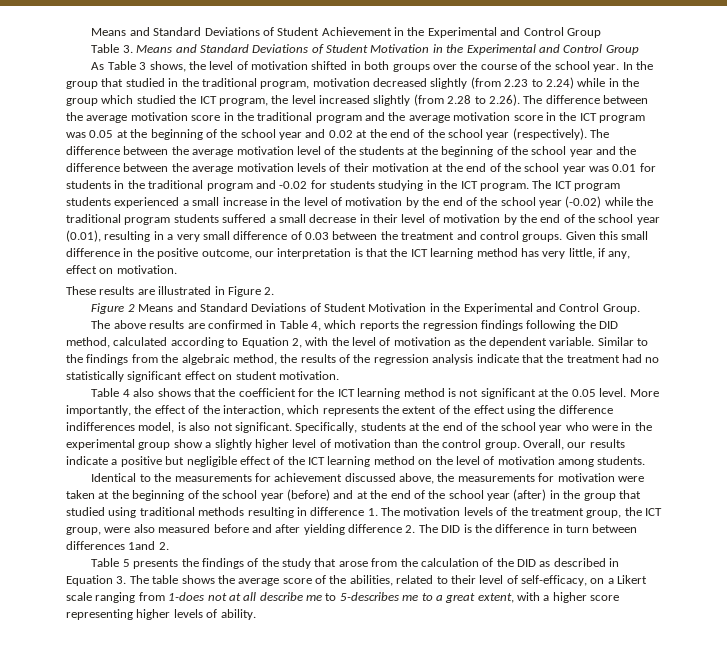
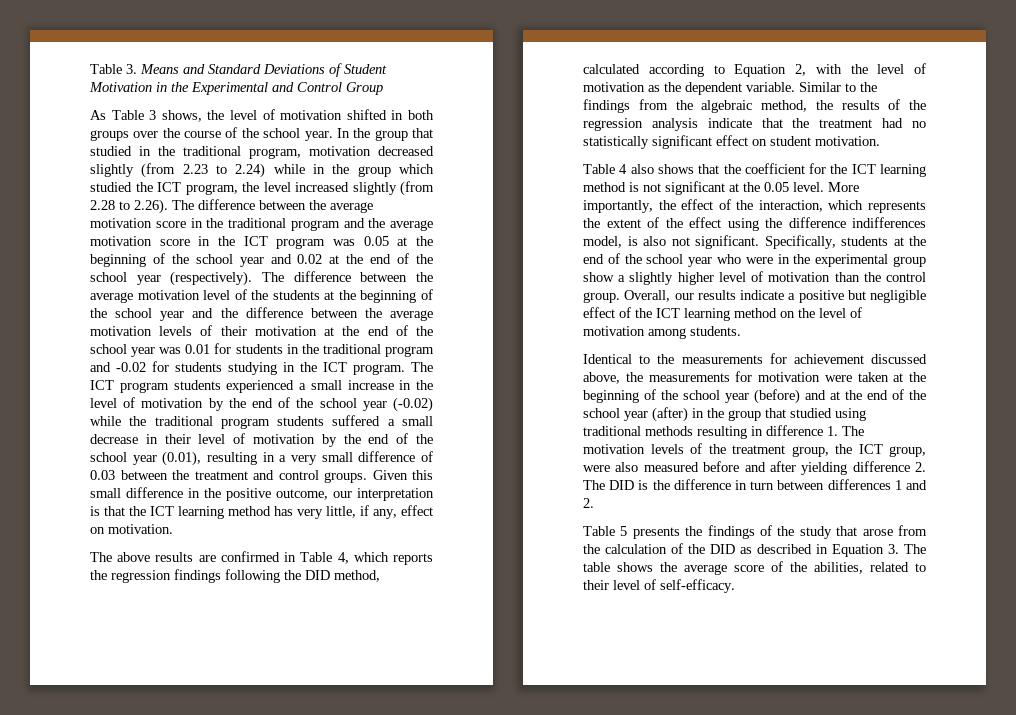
- Means and Standard Deviations of Student Achievement in the Experimental and Control Group
- These results are illustrated in Figure 2.
- Figure 2 Means and Standard Deviations of Student Motivation in the Experimental and Control Group.
- Identical to the measurements for achievement discussed above, the measurements for motivation were taken at the beginning of the school year (before) and at the end of the school year (after) in the group that studied using traditional methods resulting in difference 1. The motivation levels of the treatment group, the ICT group, were also measured before and after yielding difference 2. The DID is the difference in turn between differences 1and 2.
+ Identical to the measurements for achievement discussed above, the measurements for motivation were taken at the beginning of the school year (before) and at the end of the school year (after) in the group that studied using traditional methods resulting in difference 1. The motivation levels of the treatment group, the ICT group, were also measured before and after yielding difference 2. The DID is the difference in turn between differences 1 and 2.
- Table 5 presents the findings of the study that arose from the calculation of the DID as described in Equation 3. The table shows the average score of the abilities, related to their level of self-efficacy, on a Likert scale ranging from 1-does not at all describe me to 5-describes me to a great extent, with a higher score representing higher levels of ability.
+ Table 5 presents the findings of the study that arose from the calculation of the DID as described in Equation 3. The table shows the average score of the abilities, related to their level of self-efficacy.

